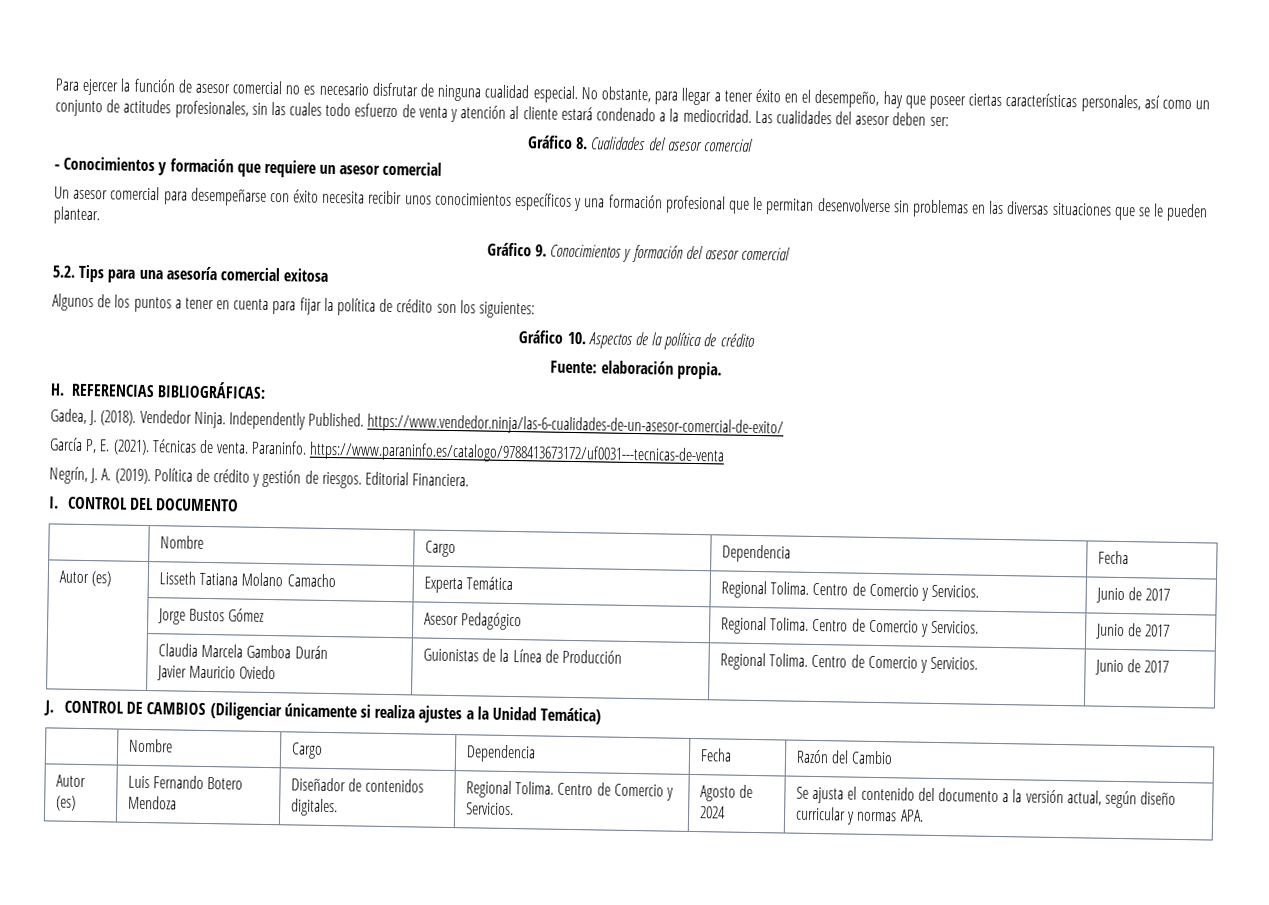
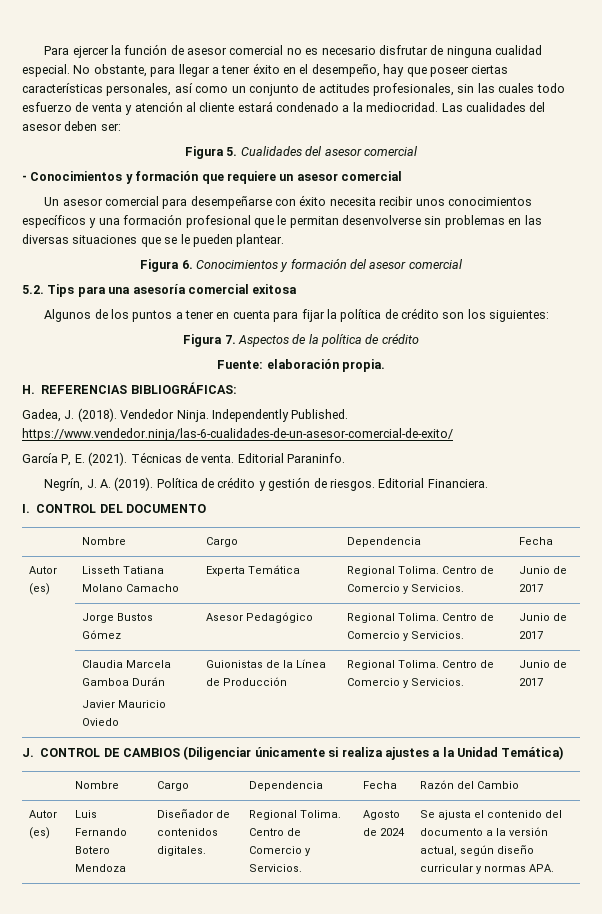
- Gráfico 8. Cualidades del asesor comercial
+ Figura 5. Cualidades del asesor comercial
- Gráfico 9. Conocimientos y formación del asesor comercial
+ Figura 6. Conocimientos y formación del asesor comercial
- Gráfico 10. Aspectos de la política de crédito
+ Figura 7. Aspectos de la política de crédito
- Paraninfo. https://www.paraninfo.es/catalogo/9788413673172/uf0031---tecnicas-de-venta
+ Editorial Paraninfo.

